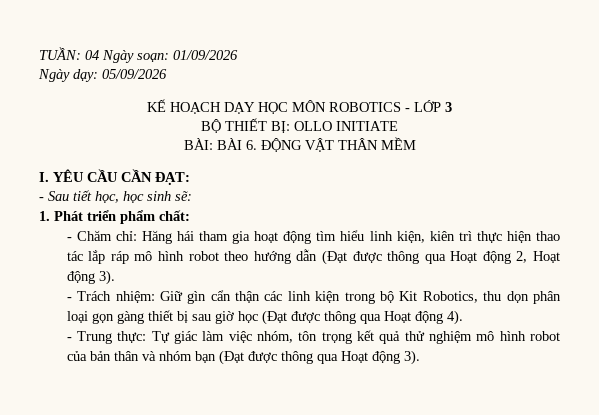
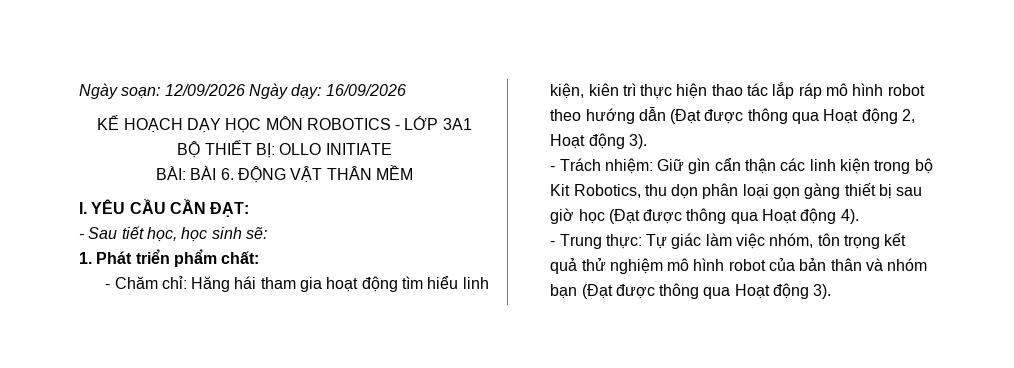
- TUẦN: 04 Ngày soạn: 01/09/2026
- Ngày dạy: 05/09/2026
+ Ngày soạn: 12/09/2026 Ngày dạy: 16/09/2026
- KẾ HOẠCH DẠY HỌC MÔN ROBOTICS - LỚP 3
+ KẾ HOẠCH DẠY HỌC MÔN ROBOTICS - LỚP 3A1

